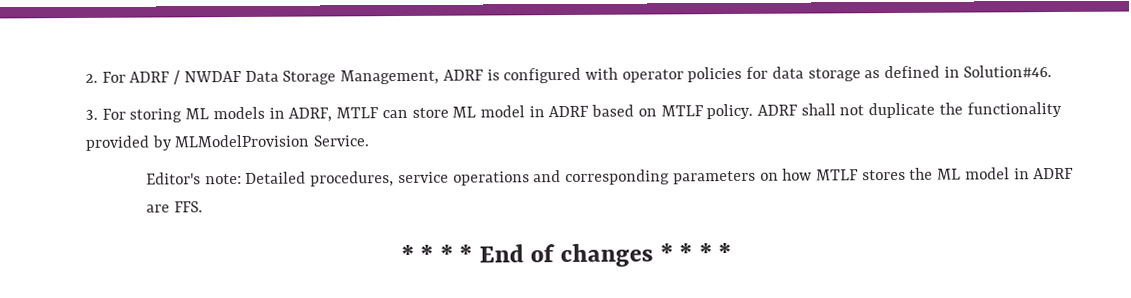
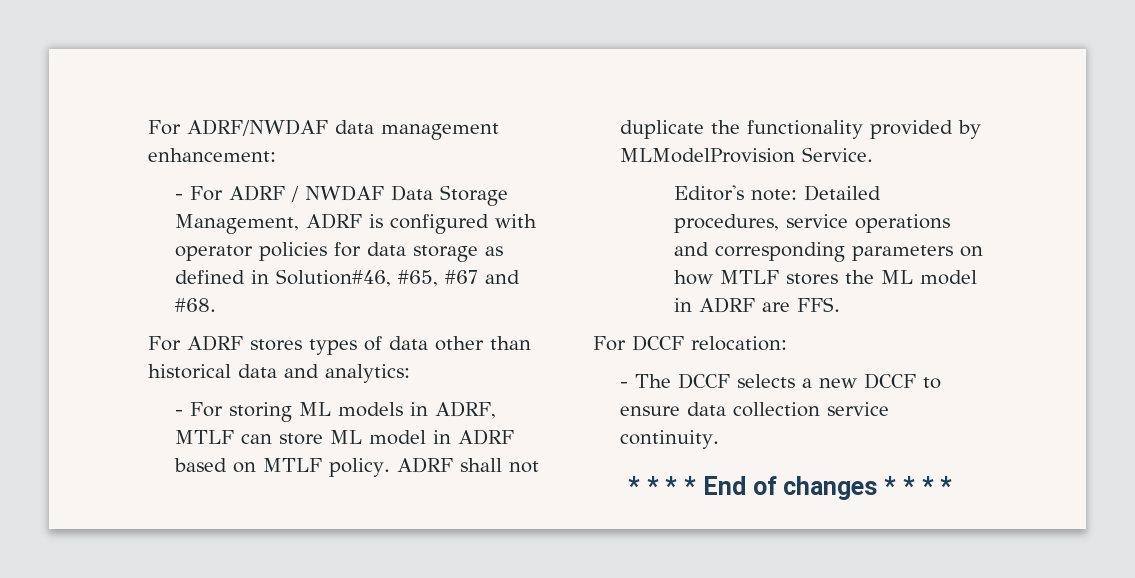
- 2. For ADRF / NWDAF Data Storage Management, ADRF is configured with operator policies for data storage as defined in Solution#46.
- 3. For storing ML models in ADRF, MTLF can store ML model in ADRF based on MTLF policy.
+ For ADRF/NWDAF data management enhancement:
+ - For ADRF / NWDAF Data Storage Management, ADRF is configured with operator policies for data storage as defined in Solution#46, #65, #67 and #68.
+ For ADRF stores types of data other than historical data and analytics:
+ - For storing ML models in ADRF, MTLF can store ML model in ADRF based on MTLF policy.
+ For DCCF relocation:
+ - The DCCF selects a new DCCF to ensure data collection service continuity.

